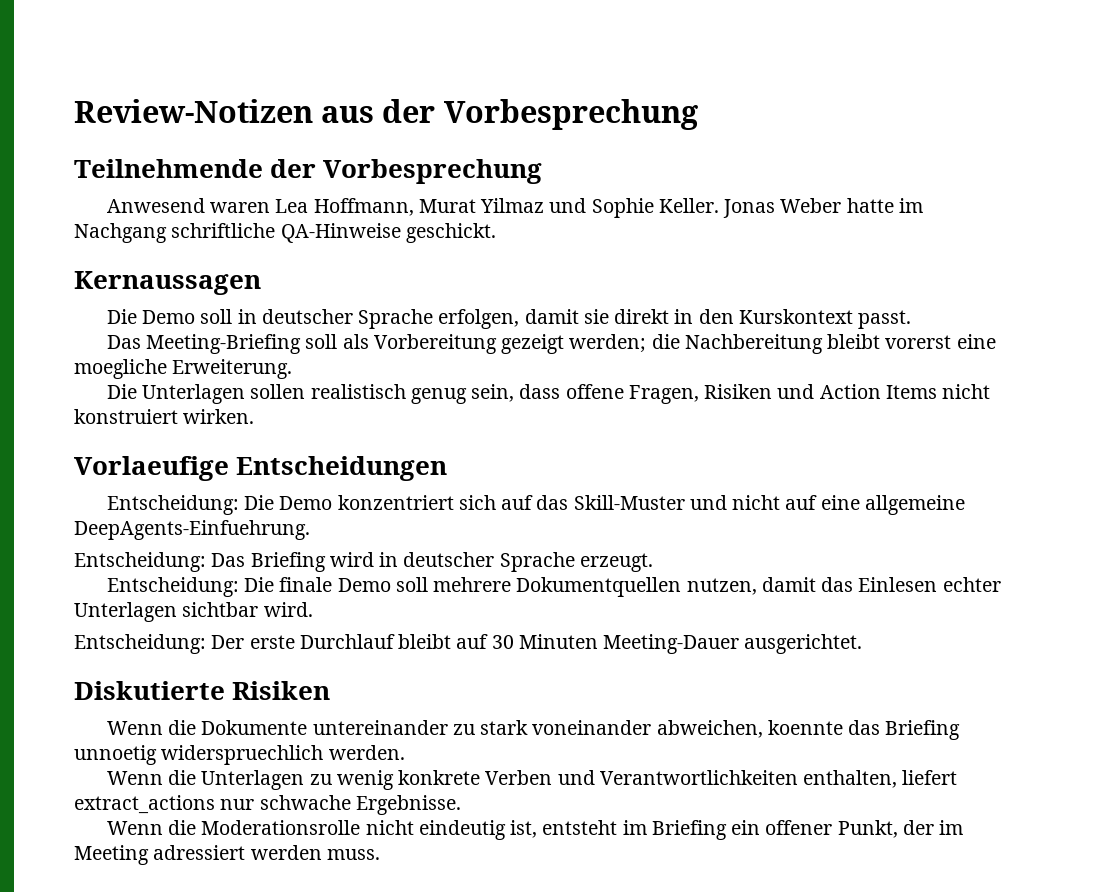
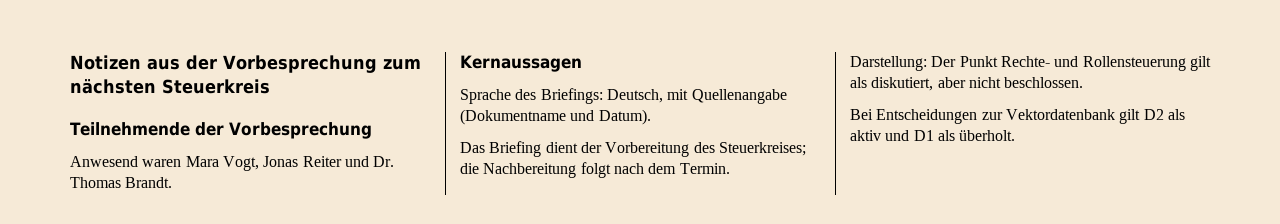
- Review-Notizen aus der Vorbesprechung
+ Notizen aus der Vorbesprechung zum nächsten Steuerkreis
- Anwesend waren Lea Hoffmann, Murat Yilmaz und Sophie Keller. Jonas Weber hatte im Nachgang schriftliche QA-Hinweise geschickt.
+ Anwesend waren Mara Vogt, Jonas Reiter und Dr. Thomas Brandt.
  Kernaussagen
- Die Demo soll in deutscher Sprache erfolgen, damit sie direkt in den Kurskontext passt.
- Das Meeting-Briefing soll als Vorbereitung gezeigt werden; die Nachbereitung bleibt vorerst eine moegliche Erweiterung.
- Die Unterlagen sollen realistisch genug sein, dass offene Fragen, Risiken und Action Items nicht konstruiert wirken.
- Vorlaeufige Entscheidungen
- Entscheidung: Die Demo konzentriert sich auf das Skill-Muster und nicht auf eine allgemeine DeepAgents-Einfuehrung.
- Entscheidung: Das Briefing wird in deutscher Sprache erzeugt.
- Entscheidung: Die finale Demo soll mehrere Dokumentquellen nutzen, damit das Einlesen echter Unterlagen sichtbar wird.
- Entscheidung: Der erste Durchlauf bleibt auf 30 Minuten Meeting-Dauer ausgerichtet.
- Diskutierte Risiken
- Wenn die Dokumente untereinander zu stark voneinander abweichen, koennte das Briefing unnoetig widerspruechlich werden.
- Wenn die Unterlagen zu wenig konkrete Verben und Verantwortlichkeiten enthalten, liefert extract_actions nur schwache Ergebnisse.
- Wenn die Moderationsrolle nicht eindeutig ist, entsteht im Briefing ein offener Punkt, der im Meeting adressiert werden muss.
+ Sprache des Briefings: Deutsch, mit Quellenangabe (Dokumentname und Datum).
+ Das Briefing dient der Vorbereitung des Steuerkreises; die Nachbereitung folgt nach dem Termin.
+ Darstellung: Der Punkt Rechte- und Rollensteuerung gilt als diskutiert, aber nicht beschlossen.
+ Bei Entscheidungen zur Vektordatenbank gilt D2 als aktiv und D1 als überholt.

